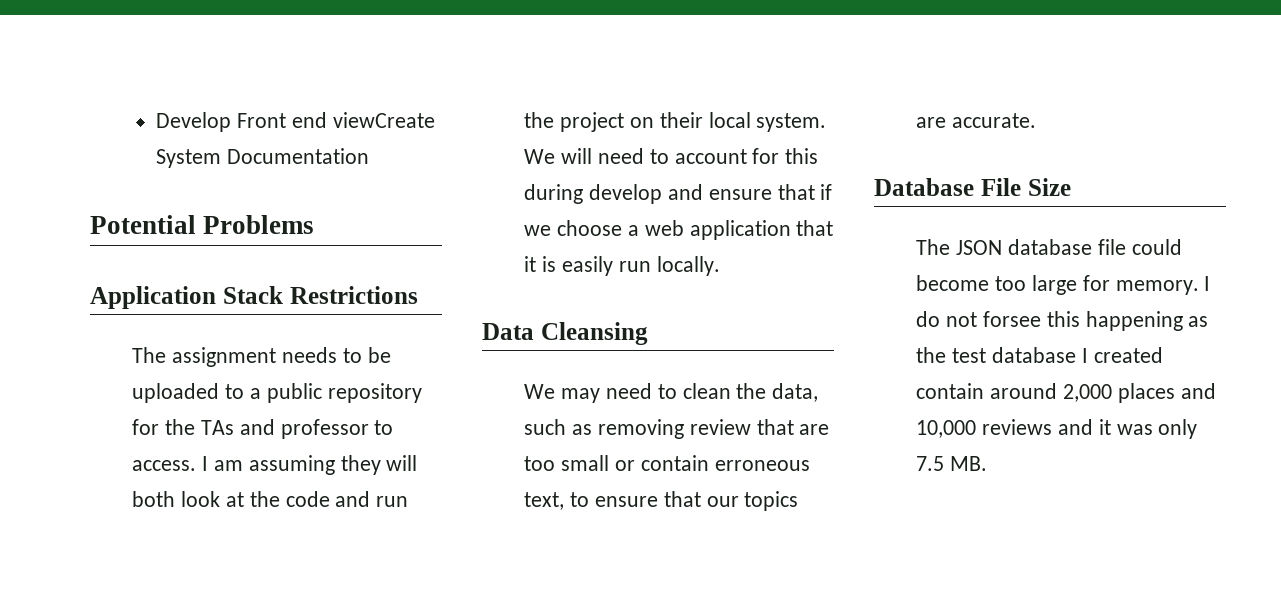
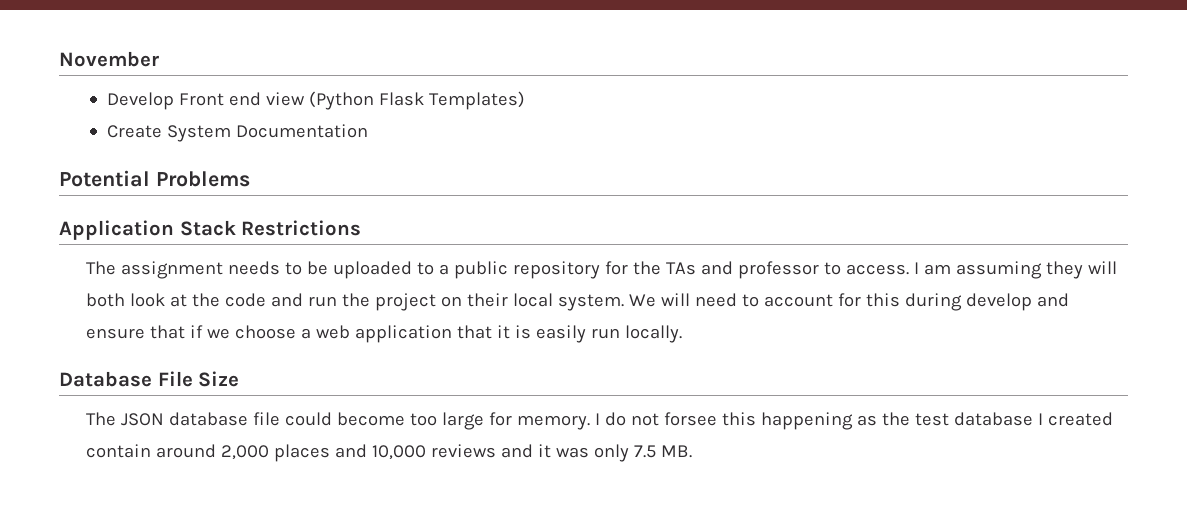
+ November
- Develop Front end viewCreate System Documentation
+ Develop Front end view (Python Flask Templates)
+ Create System Documentation
- Data Cleansing
- We may need to clean the data, such as removing review that are too small or contain erroneous text, to ensure that our topics are accurate.

